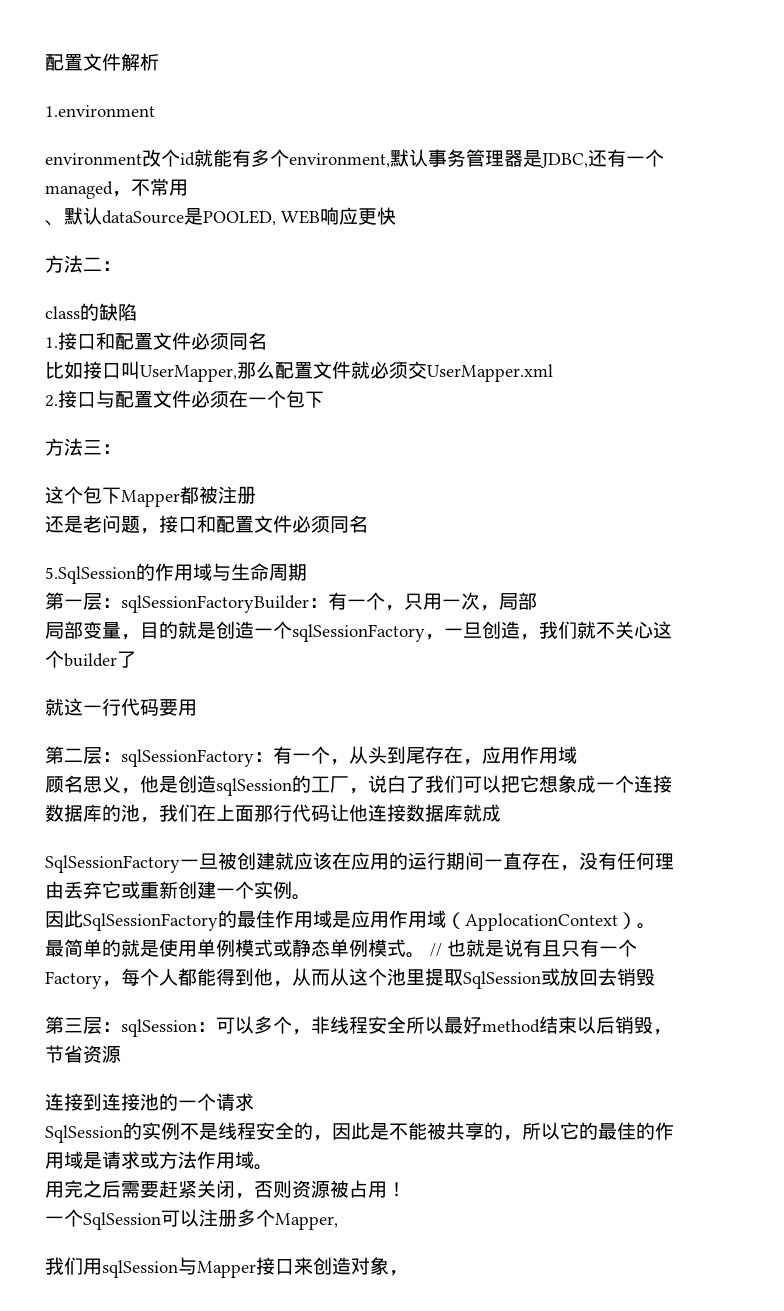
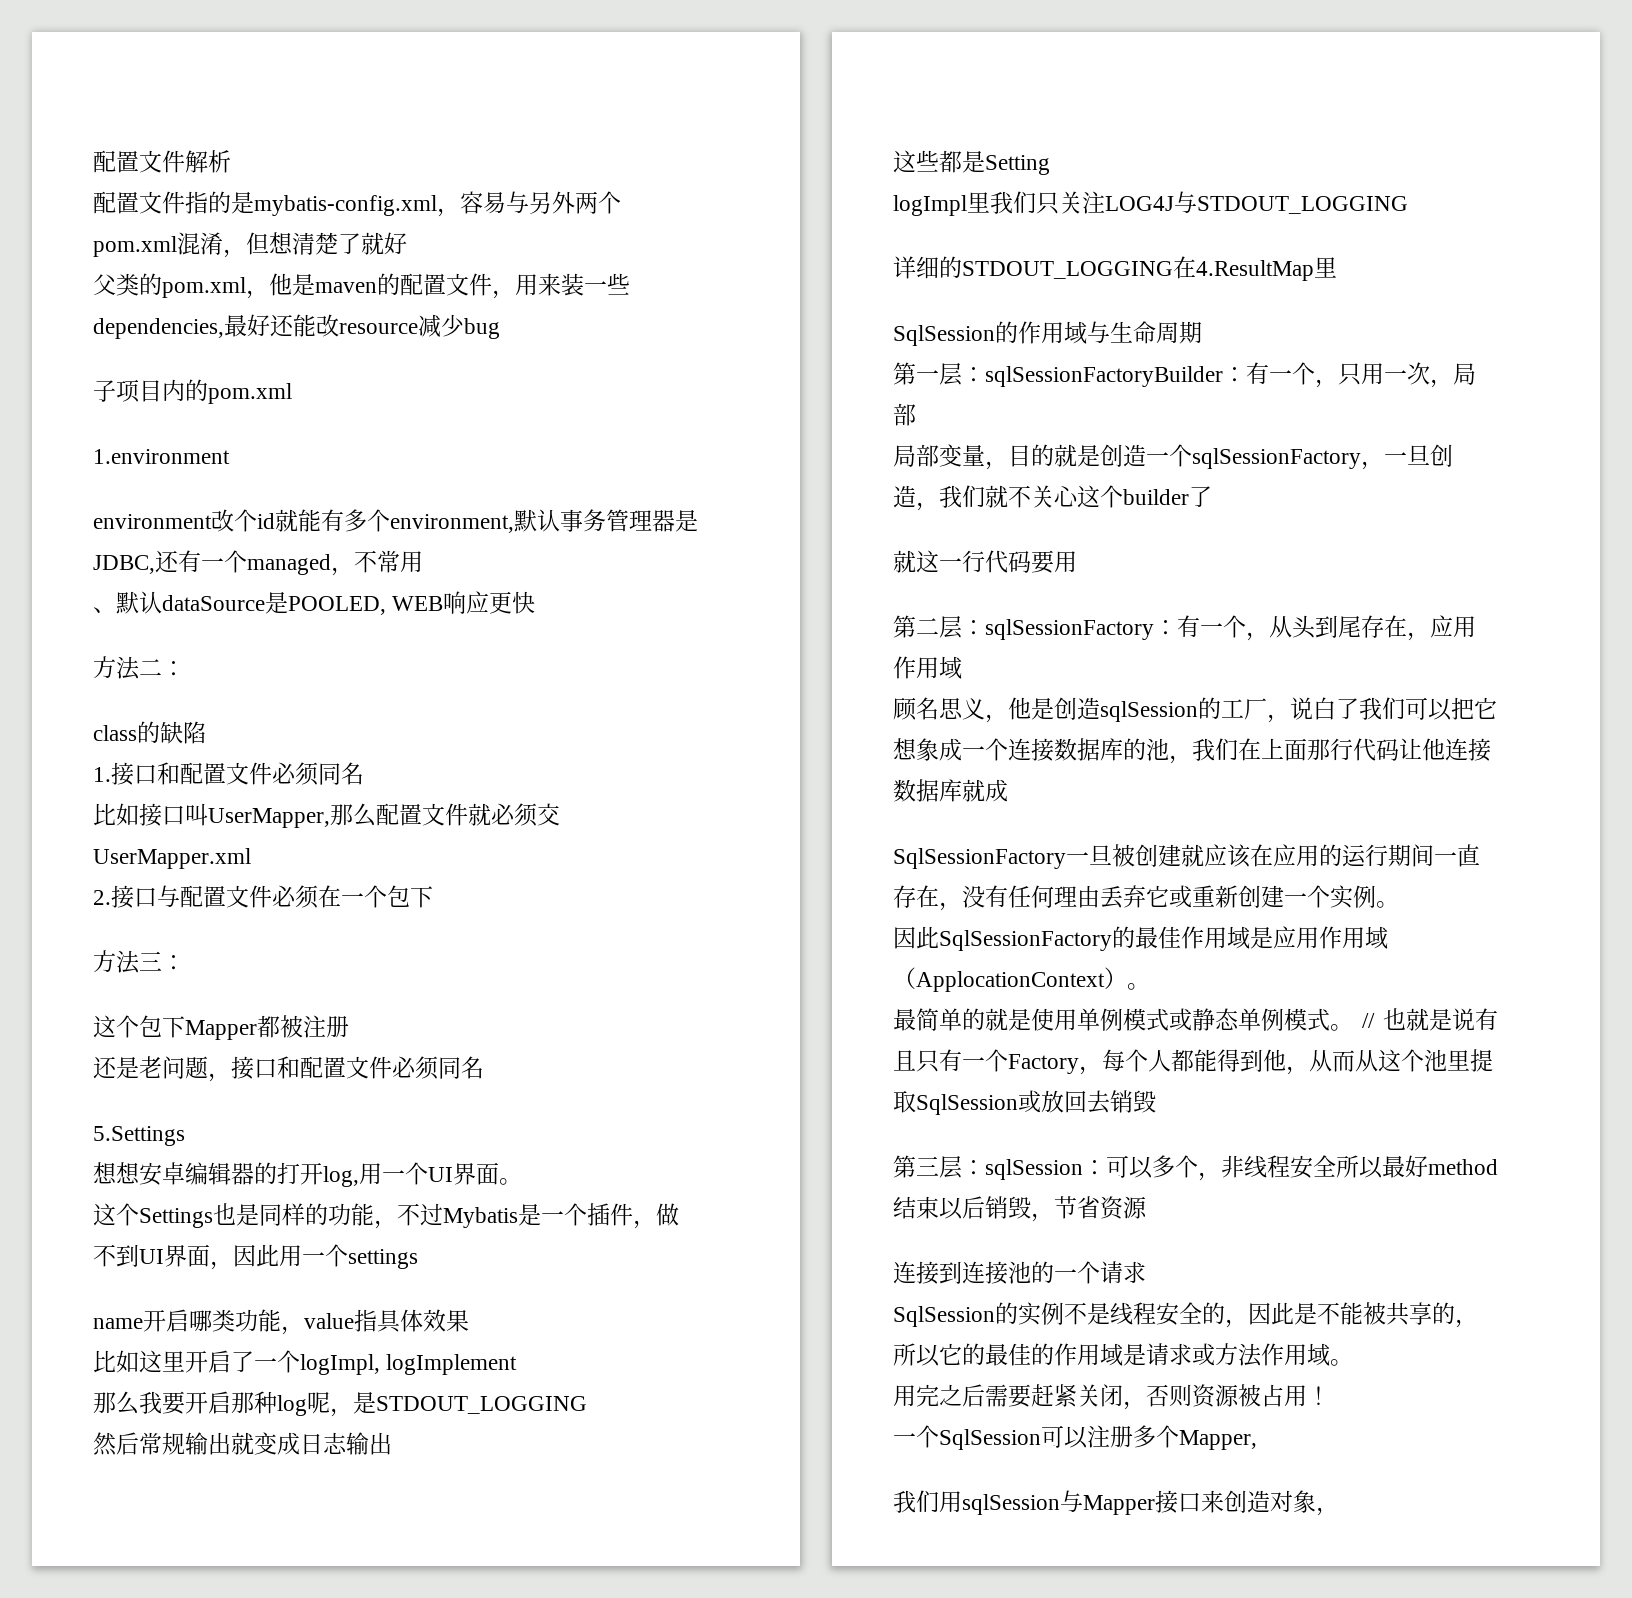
+ 配置文件指的是mybatis-config.xml，容易与另外两个pom.xml混淆，但想清楚了就好
+ 父类的pom.xml，他是maven的配置文件，用来装一些dependencies,最好还能改resource减少bug
+ 子项目内的pom.xml
- 5.SqlSession的作用域与生命周期
+ 5.Settings
+ 想想安卓编辑器的打开log,用一个UI界面。
+ 这个Settings也是同样的功能，不过Mybatis是一个插件，做不到UI界面，因此用一个settings
+ name开启哪类功能，value指具体效果
+ 比如这里开启了一个logImpl, logImplement
+ 那么我要开启那种log呢，是STDOUT_LOGGING
+ 然后常规输出就变成日志输出
+ 这些都是Setting
+ logImpl里我们只关注LOG4J与STDOUT_LOGGING
+ 详细的STDOUT_LOGGING在4.ResultMap里
+ SqlSession的作用域与生命周期

